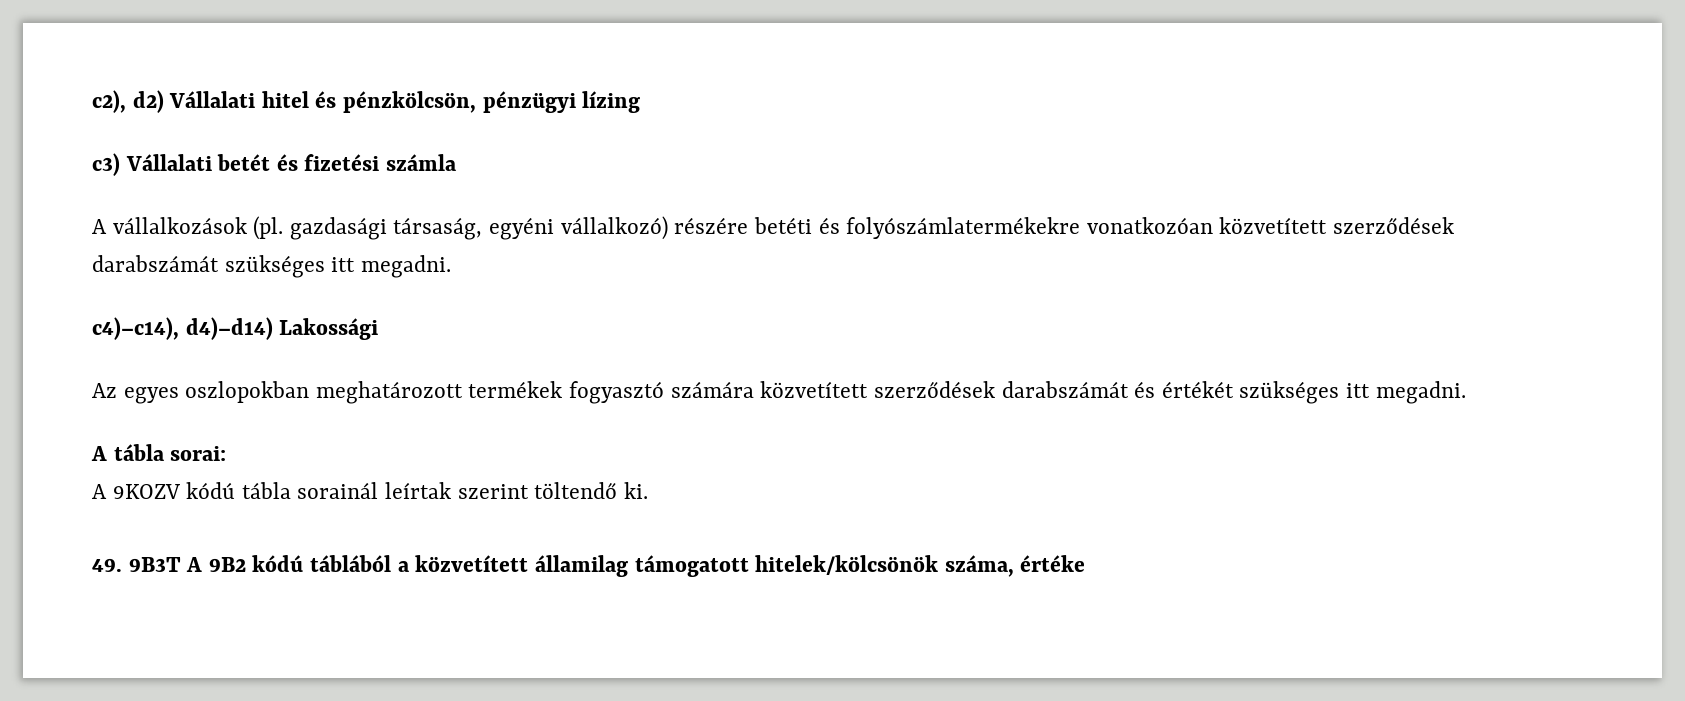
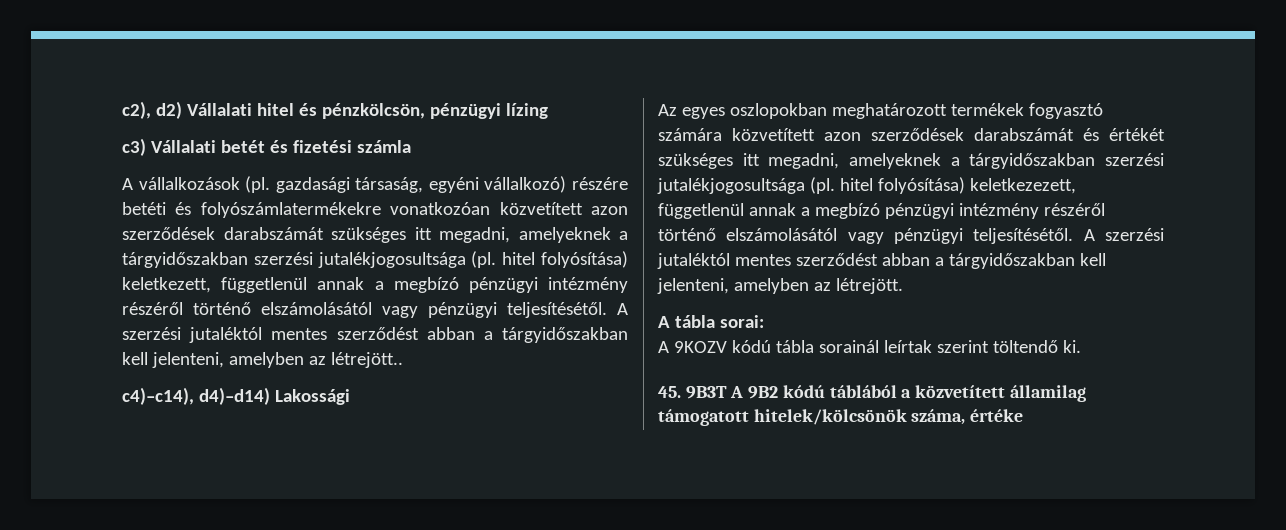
- A vállalkozások (pl. gazdasági társaság, egyéni vállalkozó) részére betéti és folyószámlatermékekre vonatkozóan közvetített szerződések darabszámát szükséges itt megadni.
+ A vállalkozások (pl. gazdasági társaság, egyéni vállalkozó) részére betéti és folyószámlatermékekre vonatkozóan közvetített azon szerződések darabszámát szükséges itt megadni, amelyeknek a tárgyidőszakban szerzési jutalékjogosultsága (pl. hitel folyósítása) keletkezett, függetlenül annak a megbízó pénzügyi intézmény részéről történő elszámolásától vagy pénzügyi teljesítésétől. A szerzési jutaléktól mentes szerződést abban a tárgyidőszakban kell jelenteni, amelyben az létrejött..
- Az egyes oszlopokban meghatározott termékek fogyasztó számára közvetített szerződések darabszámát és értékét szükséges itt megadni.
+ Az egyes oszlopokban meghatározott termékek fogyasztó számára közvetített azon szerződések darabszámát és értékét szükséges itt megadni, amelyeknek a tárgyidőszakban szerzési jutalékjogosultsága (pl. hitel folyósítása) keletkezezett, függetlenül annak a megbízó pénzügyi intézmény részéről történő elszámolásától vagy pénzügyi teljesítésétől. A szerzési jutaléktól mentes szerződést abban a tárgyidőszakban kell jelenteni, amelyben az létrejött.
- 49. 9B3T A 9B2 kódú táblából a közvetített államilag támogatott hitelek/kölcsönök száma, értéke
+ 45. 9B3T A 9B2 kódú táblából a közvetített államilag támogatott hitelek/kölcsönök száma, értéke

